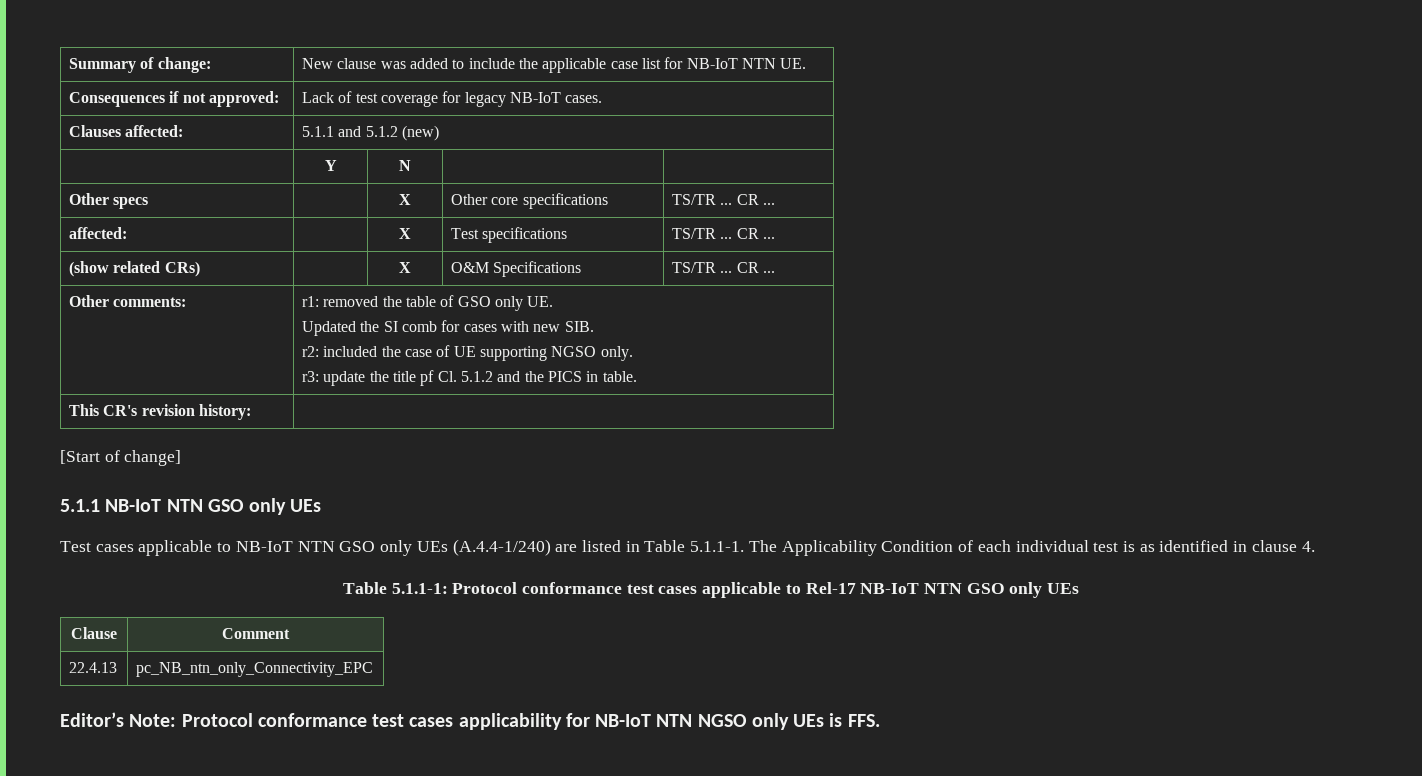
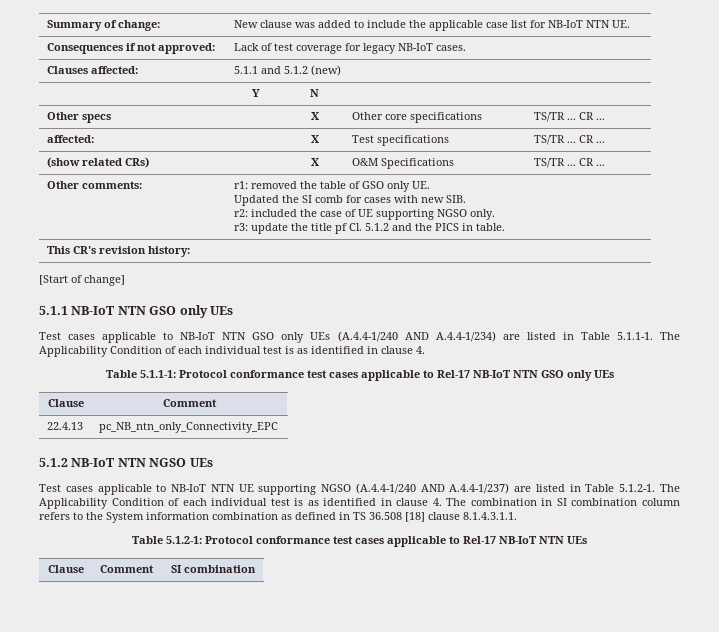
- Test cases applicable to NB-IoT NTN GSO only UEs (A.4.4-1/240) are listed in Table 5.1.1-1. The Applicability Condition of each individual test is as identified in clause 4.
+ Test cases applicable to NB-IoT NTN GSO only UEs (A.4.4-1/240 AND A.4.4-1/234) are listed in Table 5.1.1-1. The Applicability Condition of each individual test is as identified in clause 4.
- Editor’s Note: Protocol conformance test cases applicability for NB-IoT NTN NGSO only UEs is FFS.
+ 5.1.2 NB-IoT NTN NGSO UEs
+ Test cases applicable to NB-IoT NTN UE supporting NGSO (A.4.4-1/240 AND A.4.4-1/237) are listed in Table 5.1.2-1. The Applicability Condition of each individual test is as identified in clause 4. The combination in SI combination column refers to the System information combination as defined in TS 36.508 [18] clause 8.1.4.3.1.1.
+ Table 5.1.2-1: Protocol conformance test cases applicable to Rel-17 NB-IoT NTN UEs
+ Clause | Comment | SI combination

